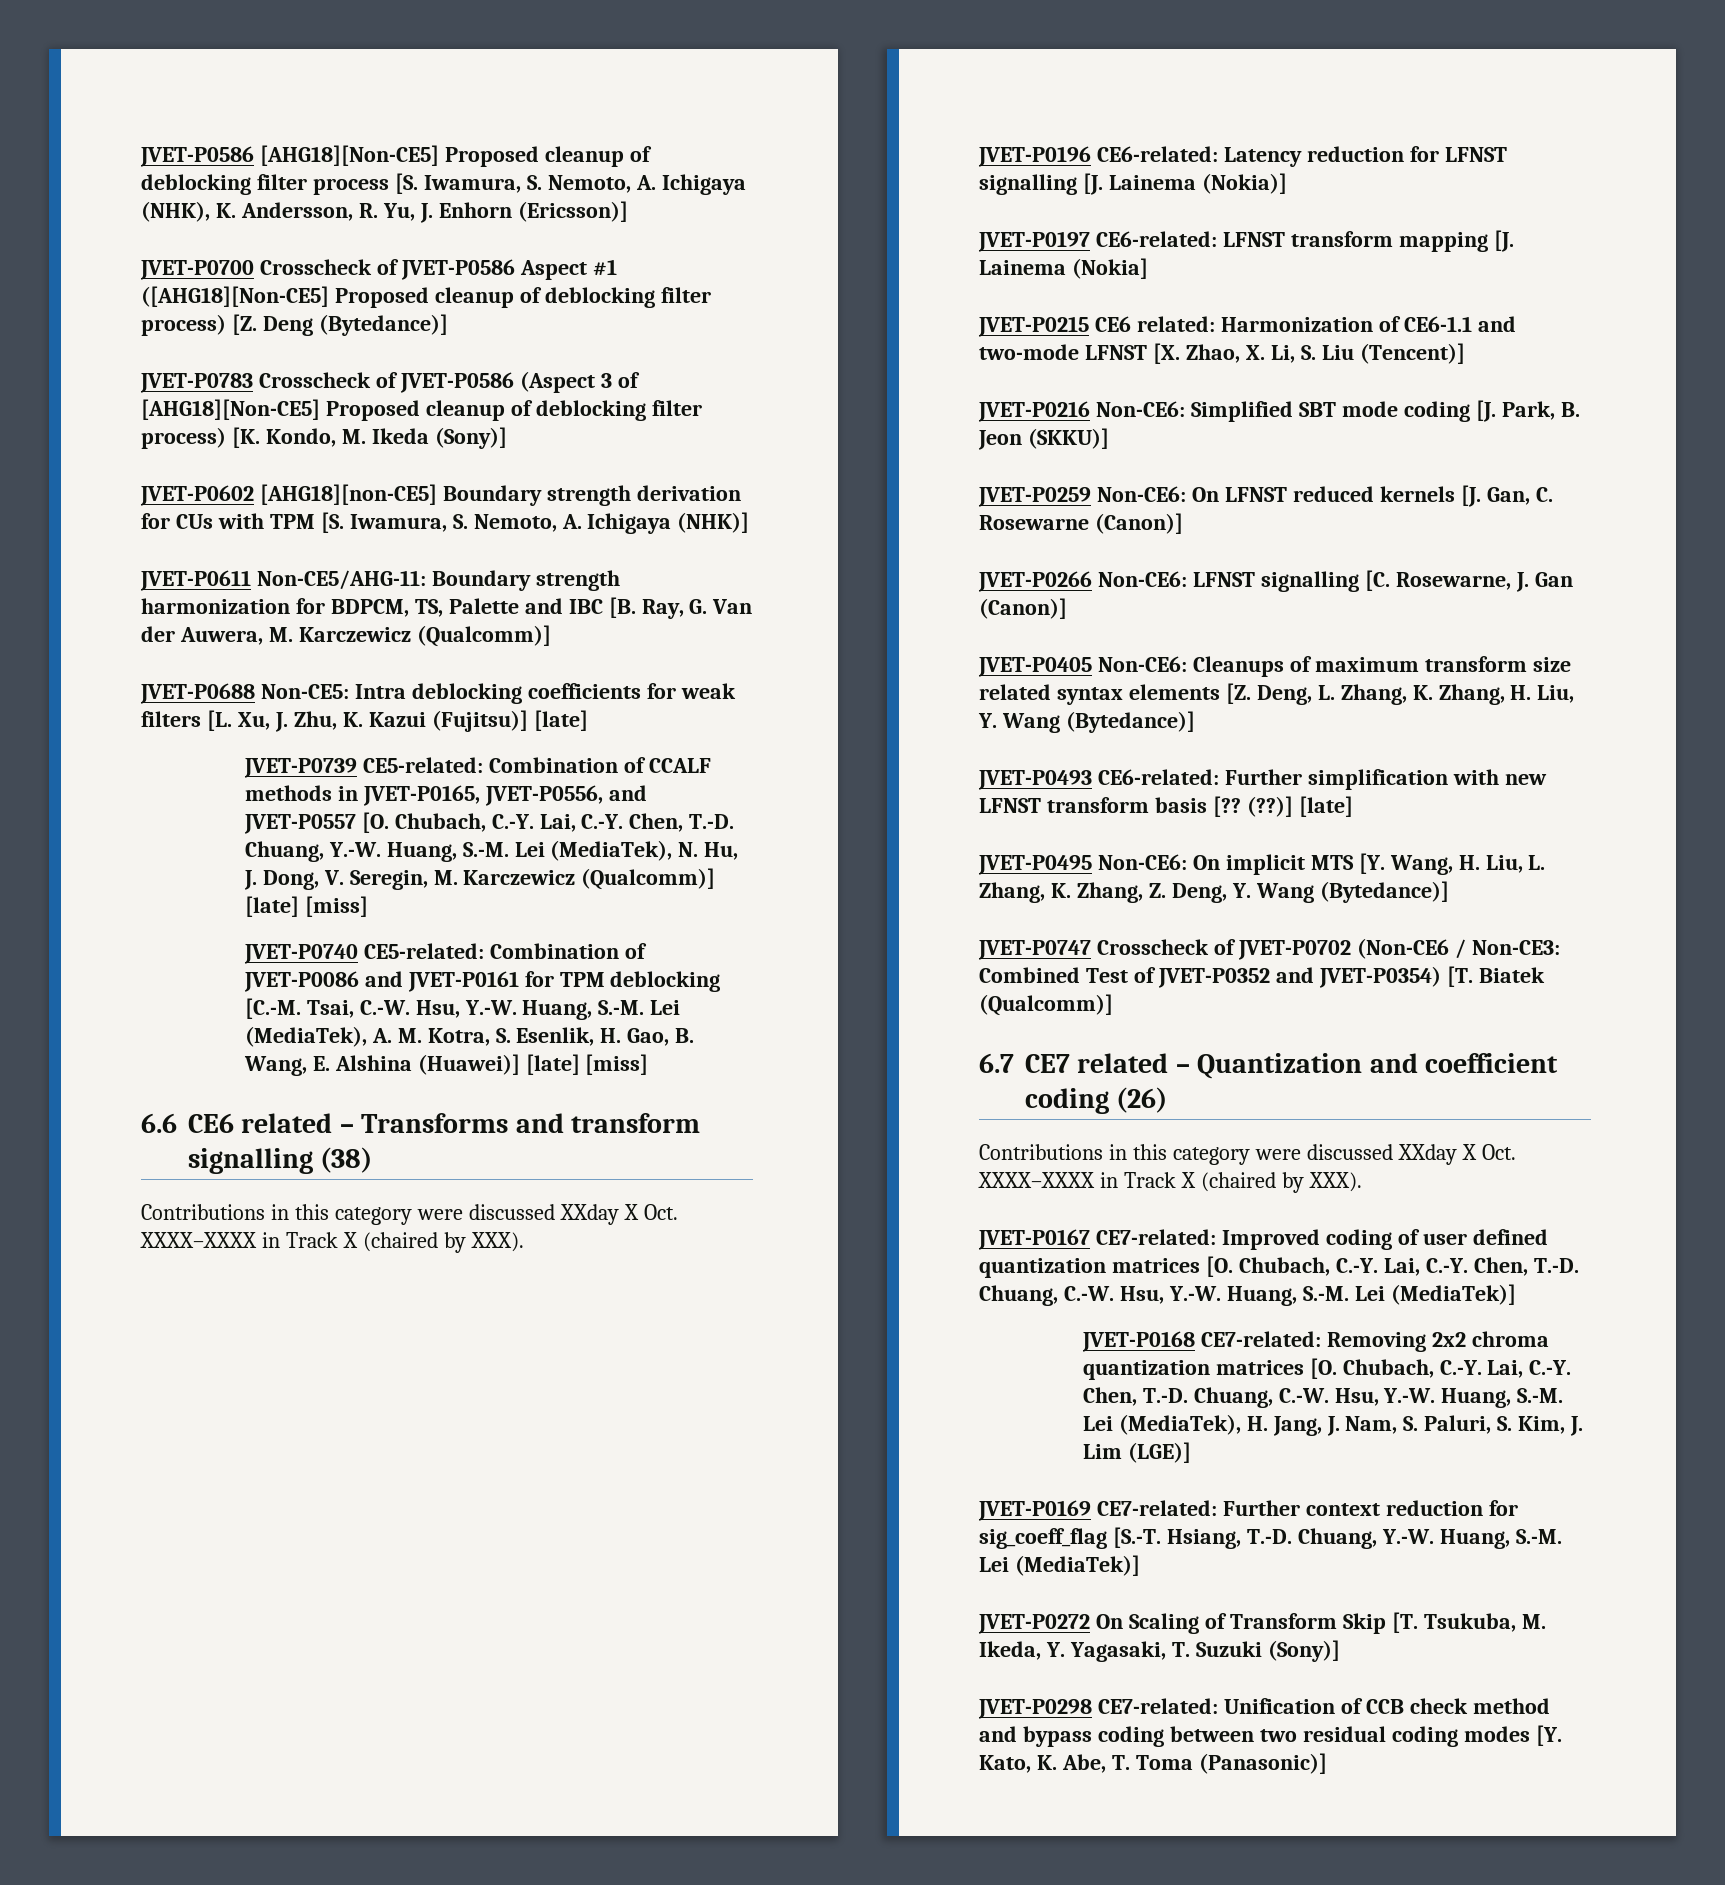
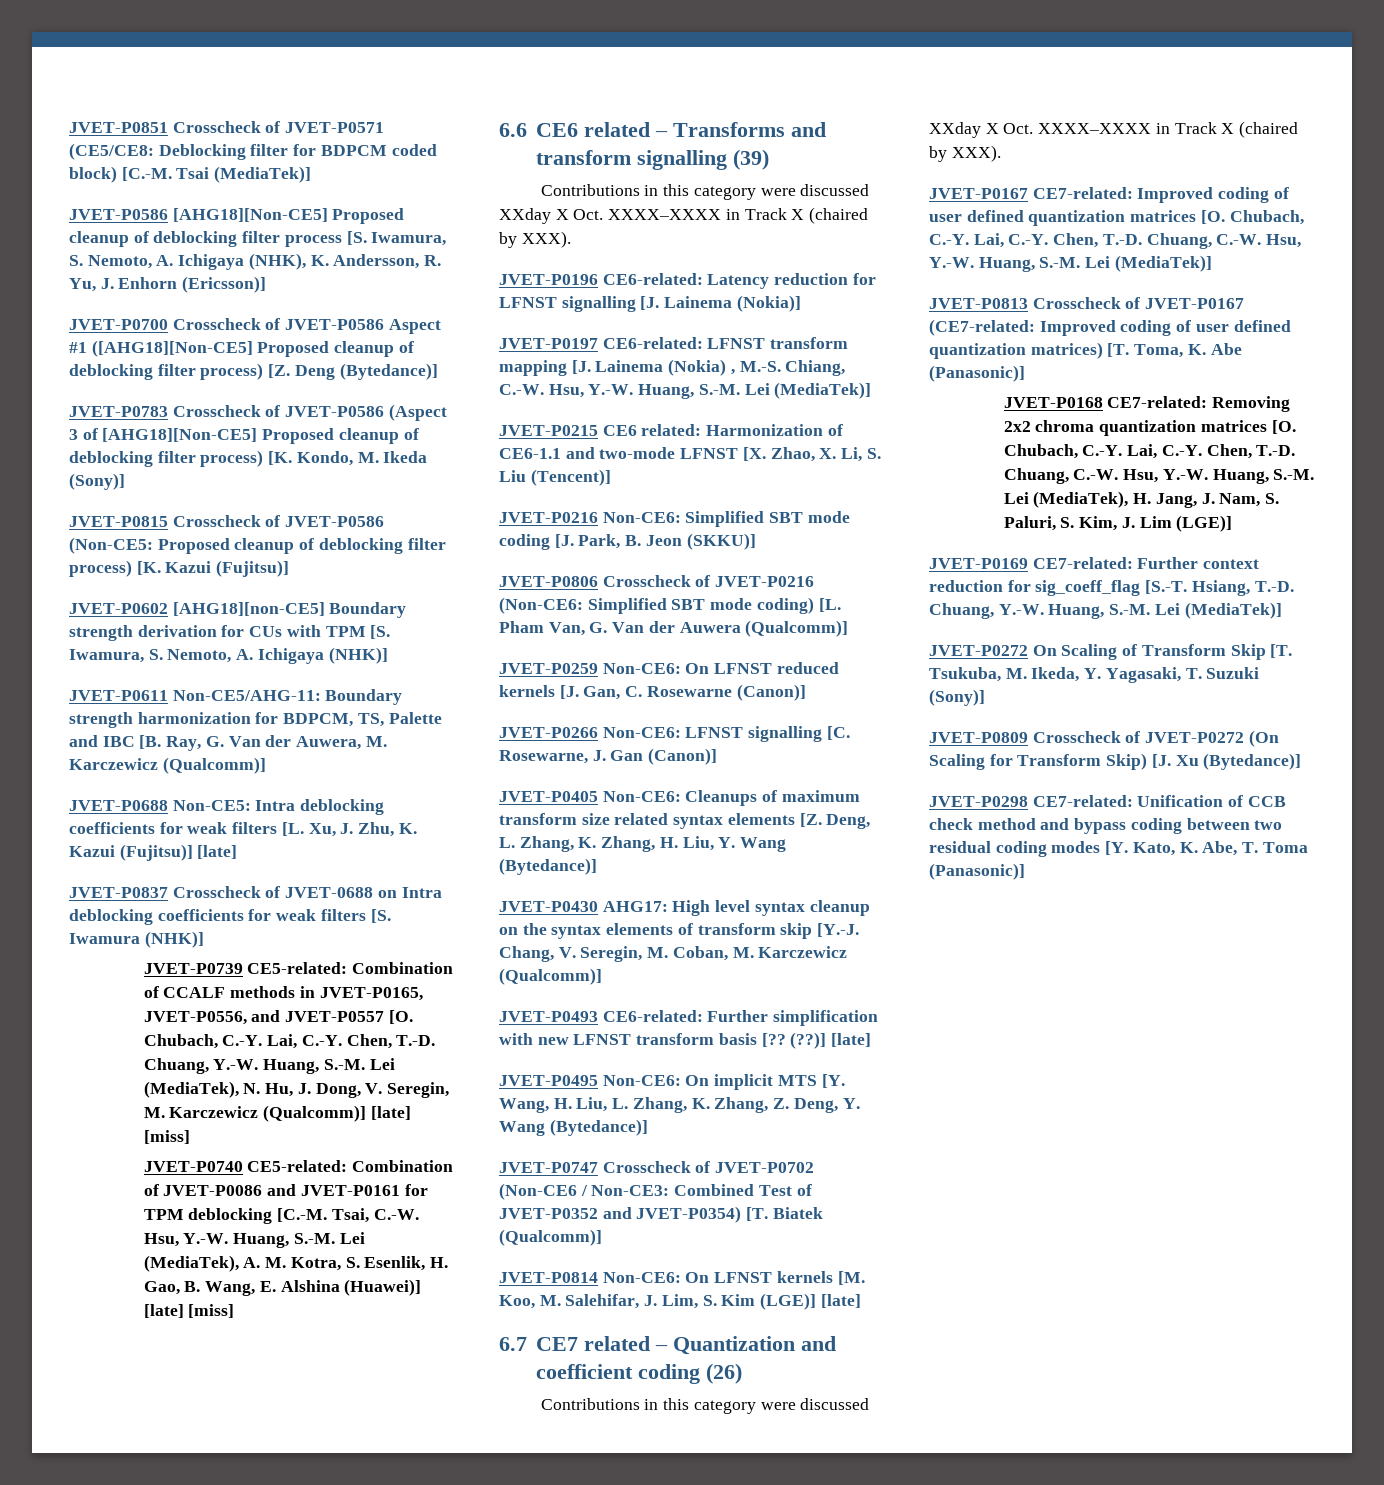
+ JVET-P0851 Crosscheck of JVET-P0571 (CE5/CE8: Deblocking filter for BDPCM coded block) [C.-M. Tsai (MediaTek)]
+ JVET-P0815 Crosscheck of JVET-P0586 (Non-CE5: Proposed cleanup of deblocking filter process) [K. Kazui (Fujitsu)]
+ JVET-P0837 Crosscheck of JVET-0688 on Intra deblocking coefficients for weak filters [S. Iwamura (NHK)]
- 6.6 CE6 related – Transforms and transform signalling (38)
+ 6.6 CE6 related – Transforms and transform signalling (39)
- JVET-P0197 CE6-related: LFNST transform mapping [J. Lainema (Nokia]
+ JVET-P0197 CE6-related: LFNST transform mapping [J. Lainema (Nokia) , M.-S. Chiang, C.-W. Hsu, Y.-W. Huang, S.-M. Lei (MediaTek)]
+ JVET-P0806 Crosscheck of JVET-P0216 (Non-CE6: Simplified SBT mode coding) [L. Pham Van, G. Van der Auwera (Qualcomm)]
+ JVET-P0430 AHG17: High level syntax cleanup on the syntax elements of transform skip [Y.-J. Chang, V. Seregin, M. Coban, M. Karczewicz (Qualcomm)]
+ JVET-P0814 Non-CE6: On LFNST kernels [M. Koo, M. Salehifar, J. Lim, S. Kim (LGE)] [late]
+ JVET-P0813 Crosscheck of JVET-P0167 (CE7-related: Improved coding of user defined quantization matrices) [T. Toma, K. Abe (Panasonic)]
+ JVET-P0809 Crosscheck of JVET-P0272 (On Scaling for Transform Skip) [J. Xu (Bytedance)]

